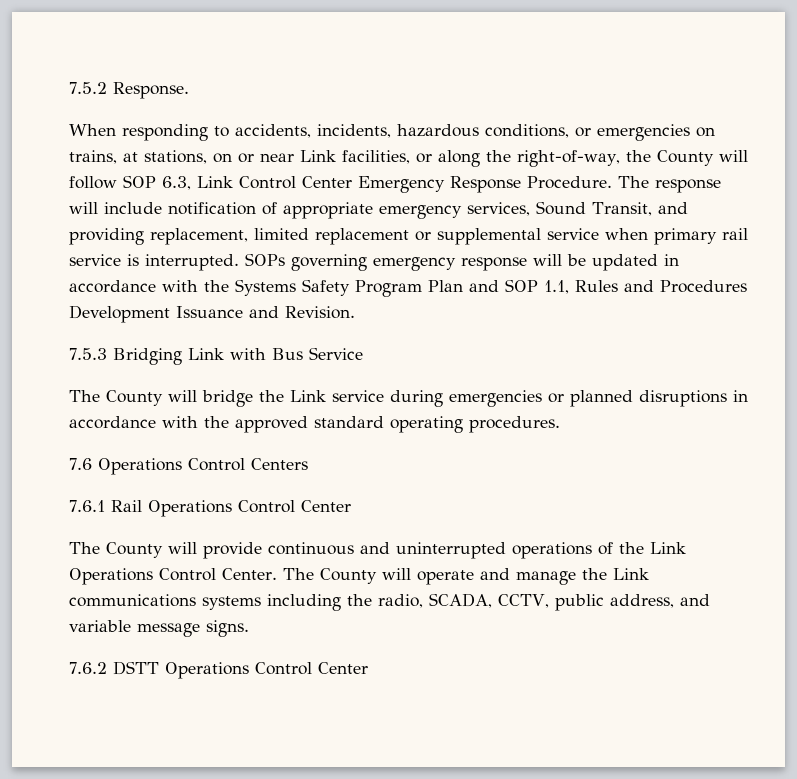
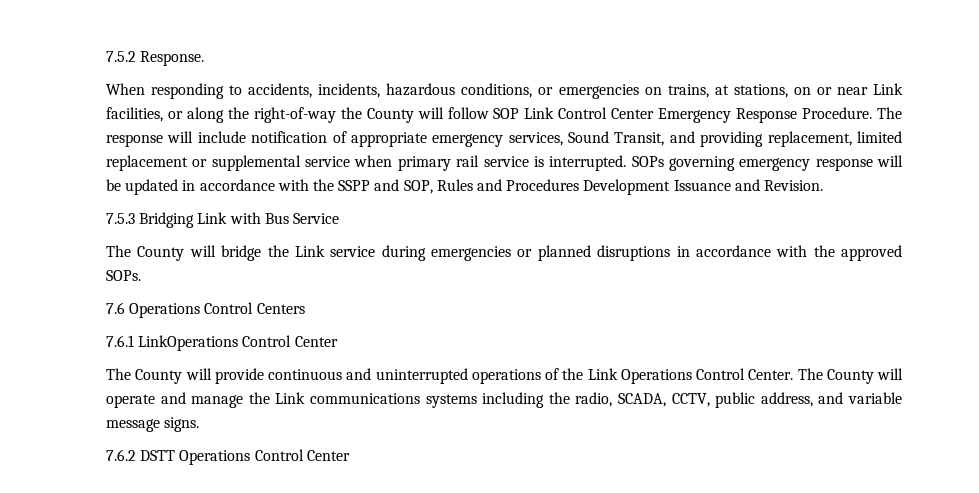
- When responding to accidents, incidents, hazardous conditions, or emergencies on trains, at stations, on or near Link facilities, or along the right-of-way, the County will follow SOP 6.3, Link Control Center Emergency Response Procedure.
+ When responding to accidents, incidents, hazardous conditions, or emergencies on trains, at stations, on or near Link facilities, or along the right-of-way the County will follow SOP Link Control Center Emergency Response Procedure.
- SOPs governing emergency response will be updated in accordance with the Systems Safety Program Plan and SOP 1.1, Rules and Procedures Development Issuance and Revision.
+ SOPs governing emergency response will be updated in accordance with the SSPP and SOP, Rules and Procedures Development Issuance and Revision.
- The County will bridge the Link service during emergencies or planned disruptions in accordance with the approved standard operating procedures.
+ The County will bridge the Link service during emergencies or planned disruptions in accordance with the approved SOPs.
- 7.6.1 Rail Operations Control Center
+ 7.6.1 LinkOperations Control Center

